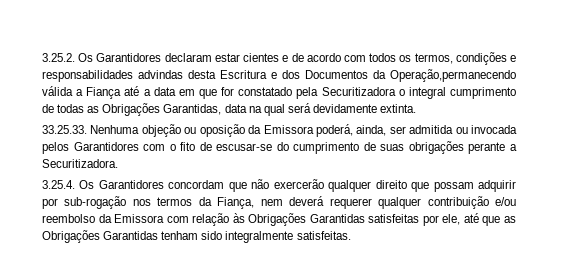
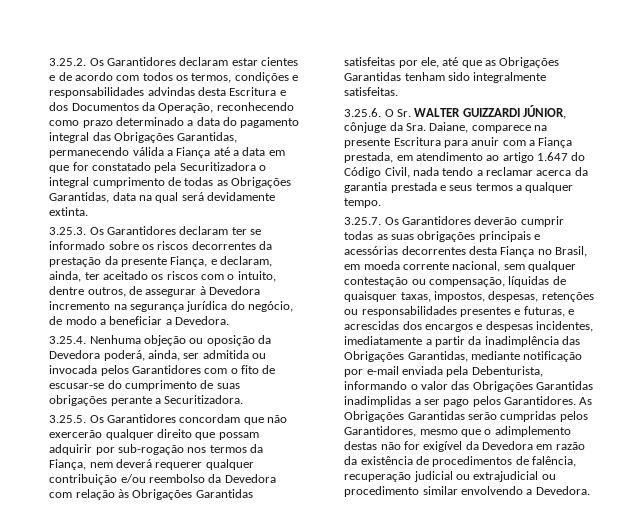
- 3.25.2. Os Garantidores declaram estar cientes e de acordo com todos os termos, condições e responsabilidades advindas desta Escritura e dos Documentos da Operação,permanecendo válida a Fiança até a data em que for constatado pela Securitizadora o integral cumprimento de todas as Obrigações Garantidas, data na qual será devidamente extinta.
+ 3.25.2. Os Garantidores declaram estar cientes e de acordo com todos os termos, condições e responsabilidades advindas desta Escritura e dos Documentos da Operação, reconhecendo como prazo determinado a data do pagamento integral das Obrigações Garantidas, permanecendo válida a Fiança até a data em que for constatado pela Securitizadora o integral cumprimento de todas as Obrigações Garantidas, data na qual será devidamente extinta.
- 33.25.33. Nenhuma objeção ou oposição da Emissora poderá, ainda, ser admitida ou invocada pelos Garantidores com o fito de escusar-se do cumprimento de suas obrigações perante a Securitizadora.
+ 3.25.3. Os Garantidores declaram ter se informado sobre os riscos decorrentes da prestação da presente Fiança, e declaram, ainda, ter aceitado os riscos com o intuito, dentre outros, de assegurar à Devedora incremento na segurança jurídica do negócio, de modo a beneficiar a Devedora.
+ 3.25.4. Nenhuma objeção ou oposição da Devedora poderá, ainda, ser admitida ou invocada pelos Garantidores com o fito de escusar-se do cumprimento de suas obrigações perante a Securitizadora.
- 3.25.4. Os Garantidores concordam que não exercerão qualquer direito que possam adquirir por sub-rogação nos termos da Fiança, nem deverá requerer qualquer contribuição e/ou reembolso da Emissora com relação às Obrigações Garantidas satisfeitas por ele, até que as Obrigações Garantidas tenham sido integralmente satisfeitas.
+ 3.25.5. Os Garantidores concordam que não exercerão qualquer direito que possam adquirir por sub-rogação nos termos da Fiança, nem deverá requerer qualquer contribuição e/ou reembolso da Devedora com relação às Obrigações Garantidas satisfeitas por ele, até que as Obrigações Garantidas tenham sido integralmente satisfeitas.
+ 3.25.6. O Sr. WALTER GUIZZARDI JÚNIOR, cônjuge da Sra. Daiane, comparece na presente Escritura para anuir com a Fiança prestada, em atendimento ao artigo 1.647 do Código Civil, nada tendo a reclamar acerca da garantia prestada e seus termos a qualquer tempo.
+ 3.25.7. Os Garantidores deverão cumprir todas as suas obrigações principais e acessórias decorrentes desta Fiança no Brasil, em moeda corrente nacional, sem qualquer contestação ou compensação, líquidas de quaisquer taxas, impostos, despesas, retenções ou responsabilidades presentes e futuras, e acrescidas dos encargos e despesas incidentes, imediatamente a partir da inadimplência das Obrigações Garantidas, mediante notificação por e-mail enviada pela Debenturista, informando o valor das Obrigações Garantidas inadimplidas a ser pago pelos Garantidores. As Obrigações Garantidas serão cumpridas pelos Garantidores, mesmo que o adimplemento destas não for exigível da Devedora em razão da existência de procedimentos de falência, recuperação judicial ou extrajudicial ou procedimento similar envolvendo a Devedora.

